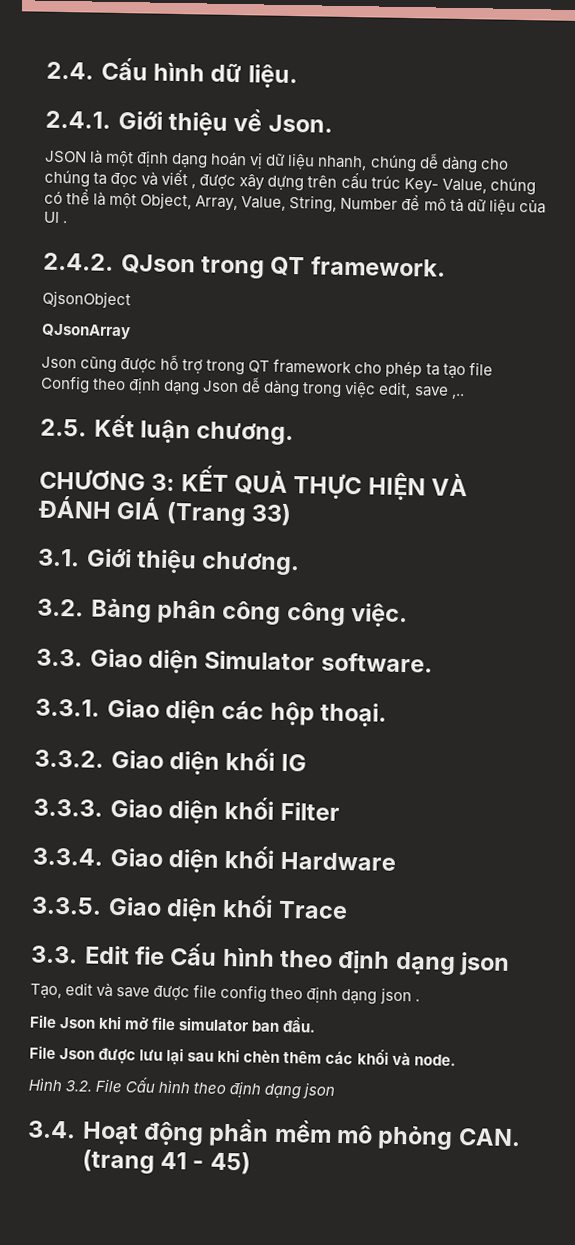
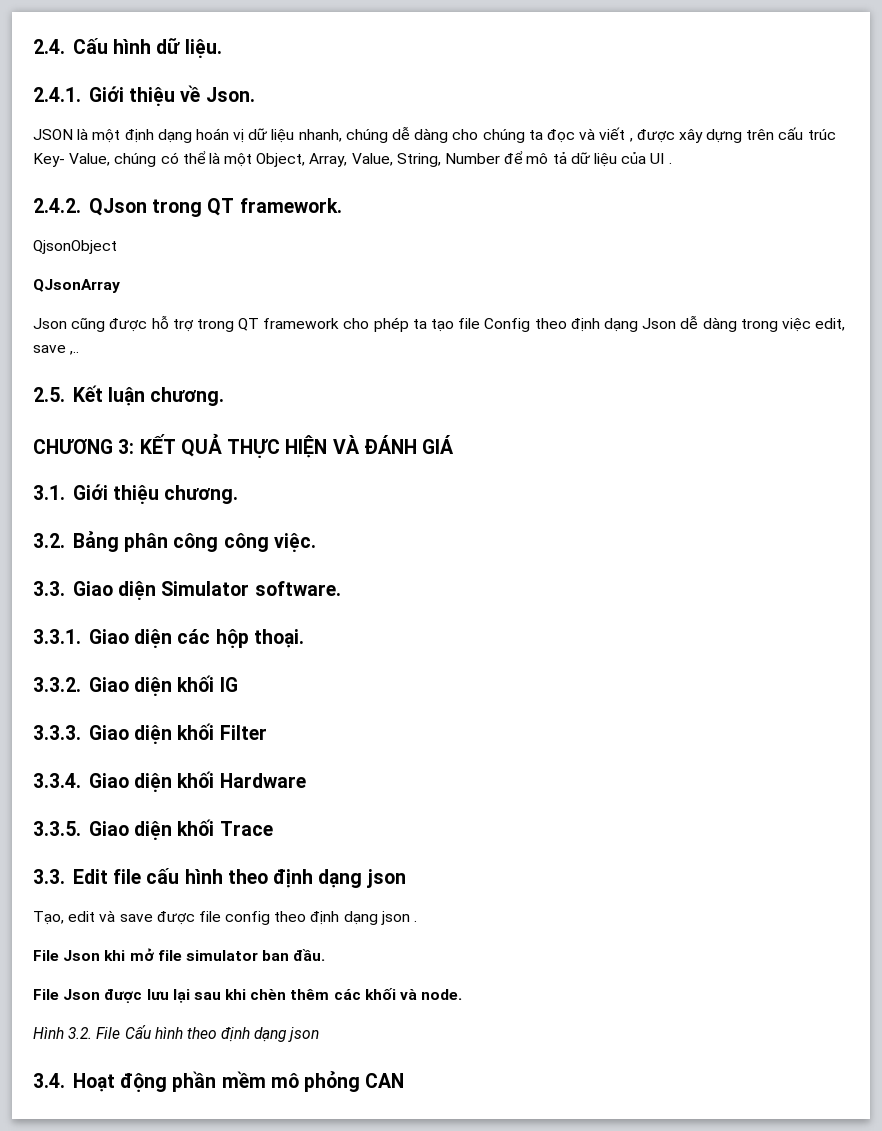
- CHƯƠNG 3: KẾT QUẢ THỰC HIỆN VÀ ĐÁNH GIÁ (Trang 33)
+ CHƯƠNG 3: KẾT QUẢ THỰC HIỆN VÀ ĐÁNH GIÁ
- 3.3. Edit fie Cấu hình theo định dạng json
+ 3.3. Edit file cấu hình theo định dạng json
- 3.4. Hoạt động phần mềm mô phỏng CAN. (trang 41 - 45)
+ 3.4. Hoạt động phần mềm mô phỏng CAN

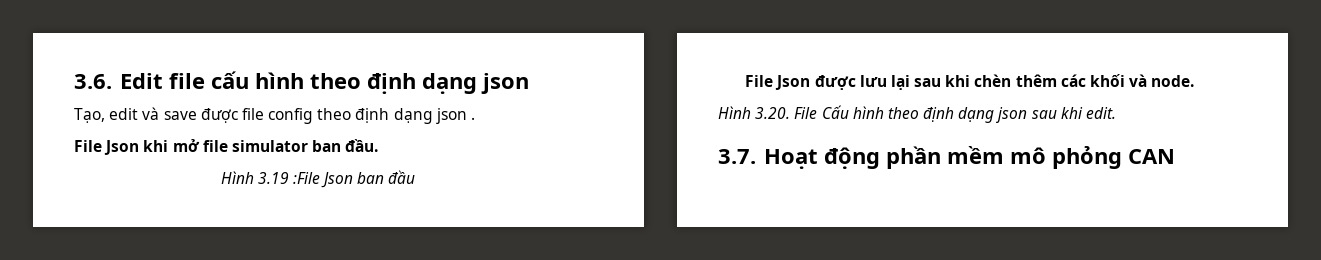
- 2.4. Cấu hình dữ liệu.
- 2.4.1. Giới thiệu về Json.
- JSON là một định dạng hoán vị dữ liệu nhanh, chúng dễ dàng cho chúng ta đọc và viết , được xây dựng trên cấu trúc Key- Value, chúng có thể là một Object, Array, Value, String, Number để mô tả dữ liệu của UI .
- 2.4.2. QJson trong QT framework.
- QjsonObject
- QJsonArray
- Json cũng được hỗ trợ trong QT framework cho phép ta tạo file Config theo định dạng Json dễ dàng trong việc edit, save ,..
- 2.5. Kết luận chương.
- CHƯƠNG 3: KẾT QUẢ THỰC HIỆN VÀ ĐÁNH GIÁ
- 3.1. Giới thiệu chương.
- 3.2. Bảng phân công công việc.
- 3.3. Giao diện Simulator software.
- 3.3.1. Giao diện các hộp thoại.
- 3.3.2. Giao diện khối IG
- 3.3.3. Giao diện khối Filter
- 3.3.4. Giao diện khối Hardware
- 3.3.5. Giao diện khối Trace
- 3.3. Edit file cấu hình theo định dạng json
+ 3.6. Edit file cấu hình theo định dạng json
+ Hình 3.19 :File Json ban đầu
- Hình 3.2. File Cấu hình theo định dạng json
- 3.4. Hoạt động phần mềm mô phỏng CAN
+ Hình 3.20. File Cấu hình theo định dạng json sau khi edit.
+ 3.7. Hoạt động phần mềm mô phỏng CAN

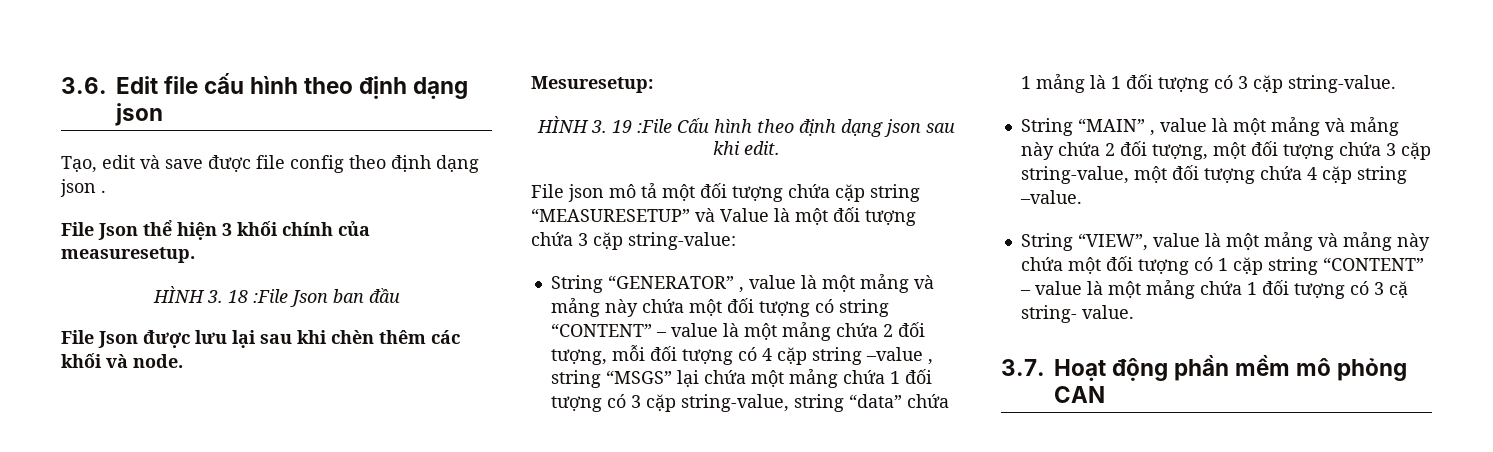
- File Json khi mở file simulator ban đầu.
- Hình 3.19 :File Json ban đầu
+ File Json thể hiện 3 khối chính của measuresetup.
+ HÌNH 3. 18 :File Json ban đầu
- Hình 3.20. File Cấu hình theo định dạng json sau khi edit.
+ Mesuresetup:
+ HÌNH 3. 19 :File Cấu hình theo định dạng json sau khi edit.
+ File json mô tả một đối tượng chứa cặp string “MEASURESETUP” và Value là một đối tượng chứa 3 cặp string-value:
+ String “GENERATOR” , value là một mảng và mảng này chứa một đối tượng có string “CONTENT” – value là một mảng chứa 2 đối tượng, mỗi đối tượng có 4 cặp string –value , string “MSGS” lại chứa một mảng chứa 1 đối tượng có 3 cặp string-value, string “data” chứa 1 mảng là 1 đối tượng có 3 cặp string-value.
+ String “MAIN” , value là một mảng và mảng này chứa 2 đối tượng, một đối tượng chứa 3 cặp string-value, một đối tượng chứa 4 cặp string –value.
+ String “VIEW”, value là một mảng và mảng này chứa một đối tượng có 1 cặp string “CONTENT” – value là một mảng chứa 1 đối tượng có 3 cặ string- value.

